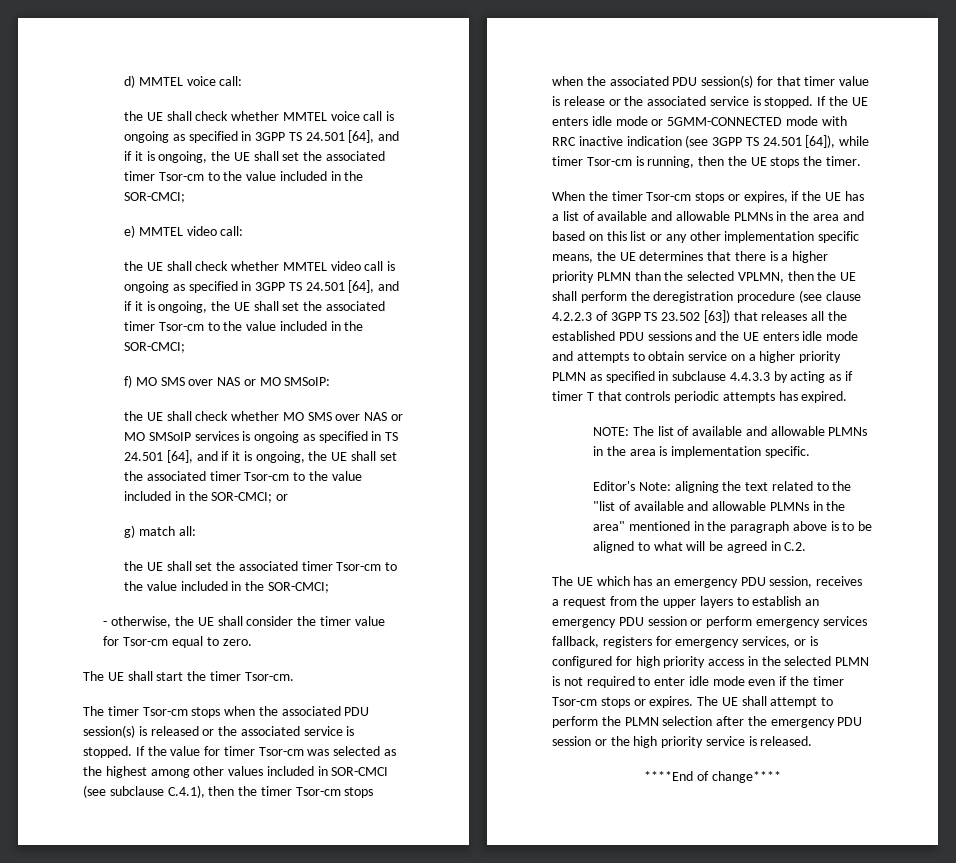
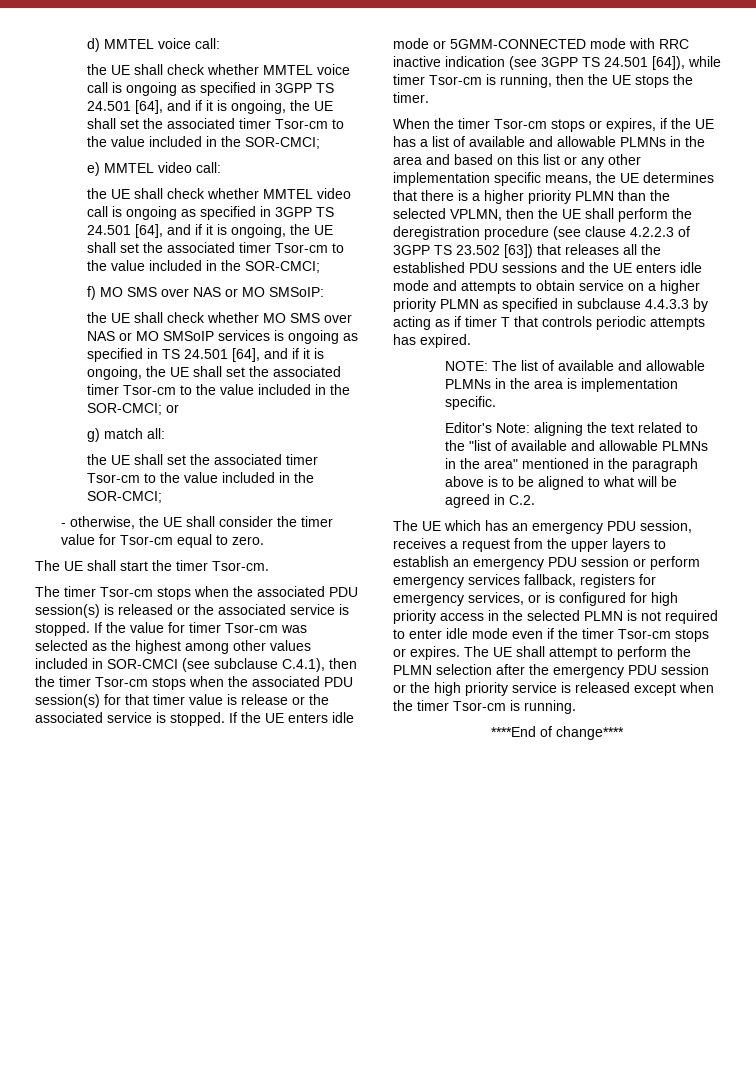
- The UE shall attempt to perform the PLMN selection after the emergency PDU session or the high priority service is released.
+ The UE shall attempt to perform the PLMN selection after the emergency PDU session or the high priority service is released except when the timer Tsor-cm is running.

